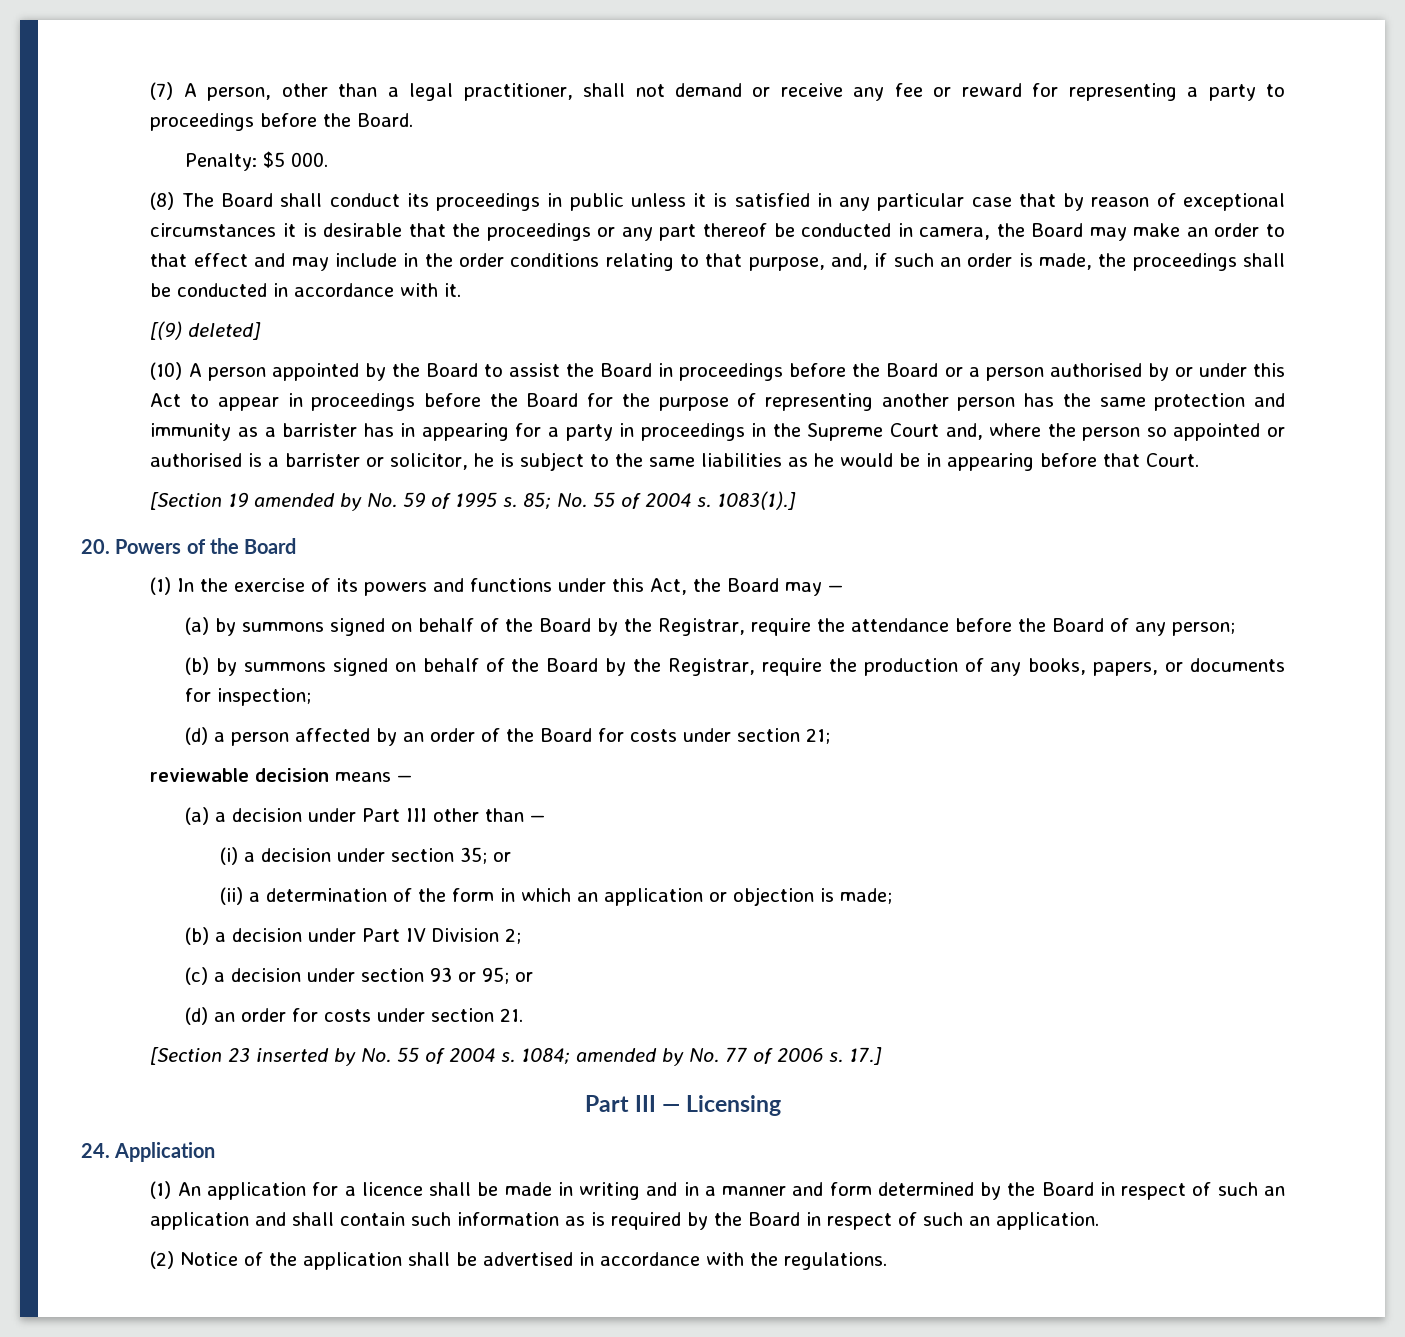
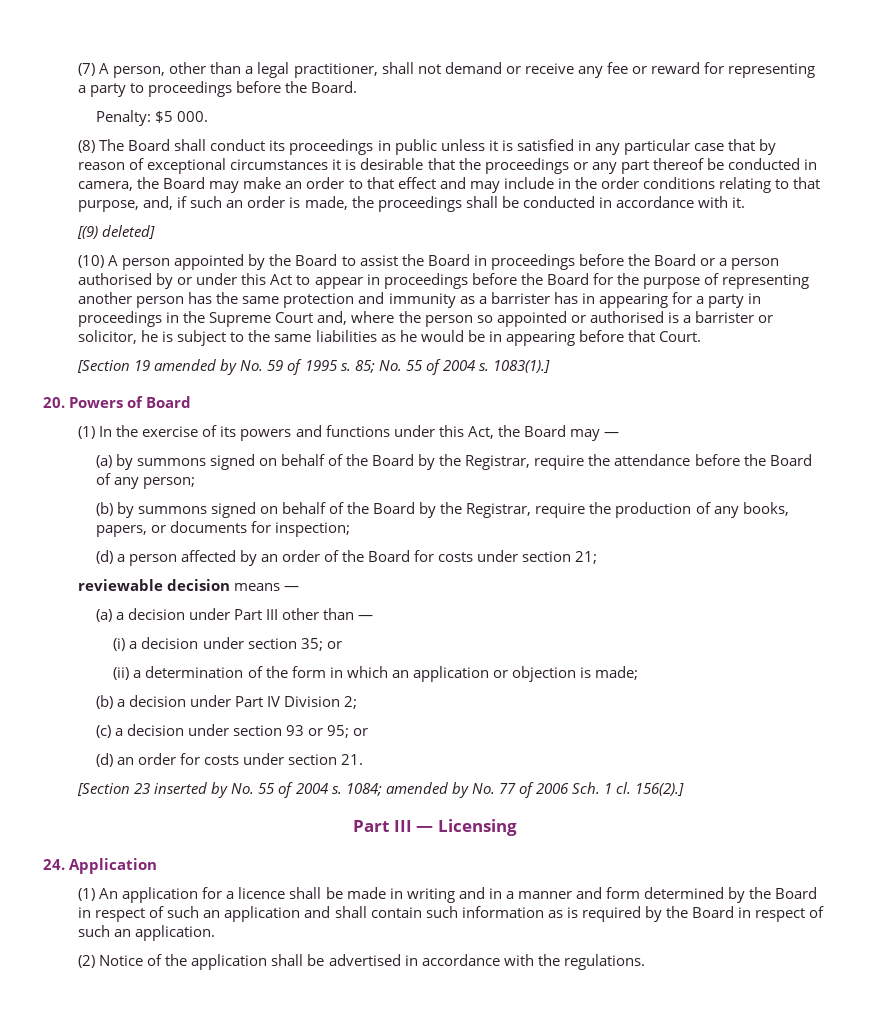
- 20. Powers of the Board
+ 20. Powers of Board
- 1084; amended by No. 77 of 2006 s. 17.]
+ 1084; amended by No. 77 of 2006 Sch. 1 cl. 156(2).]

